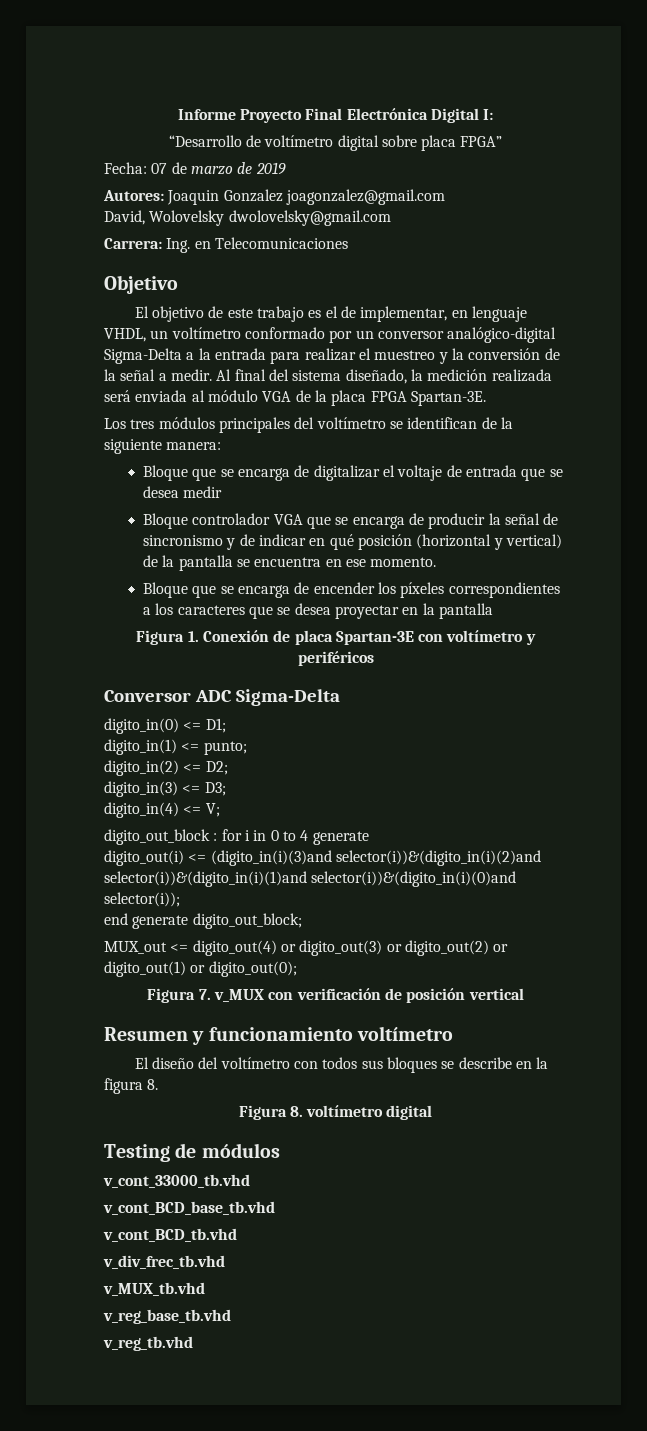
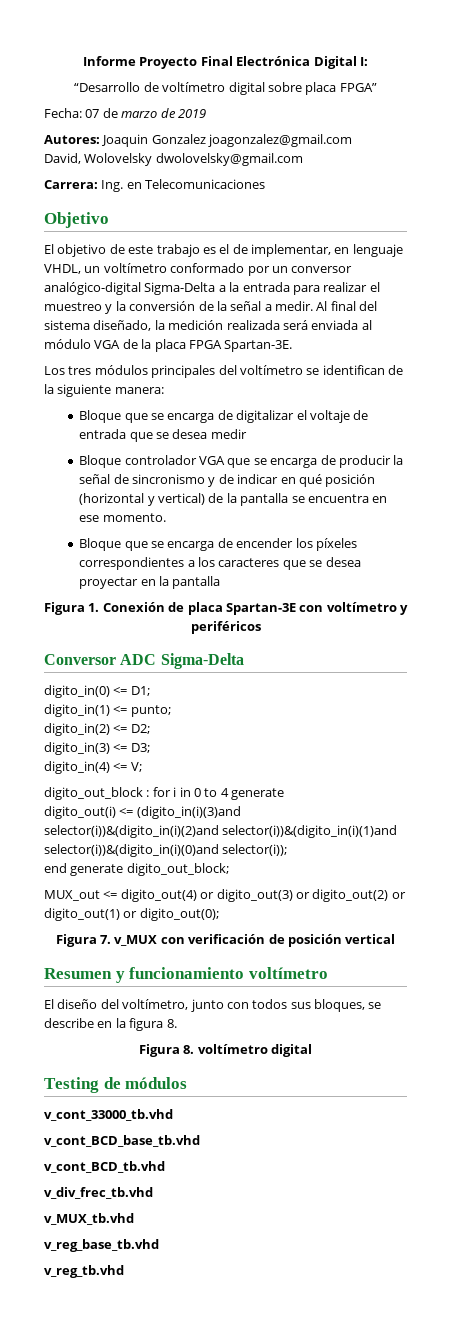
- El diseño del voltímetro con todos sus bloques se describe en la figura 8.
+ El diseño del voltímetro, junto con todos sus bloques, se describe en la figura 8.

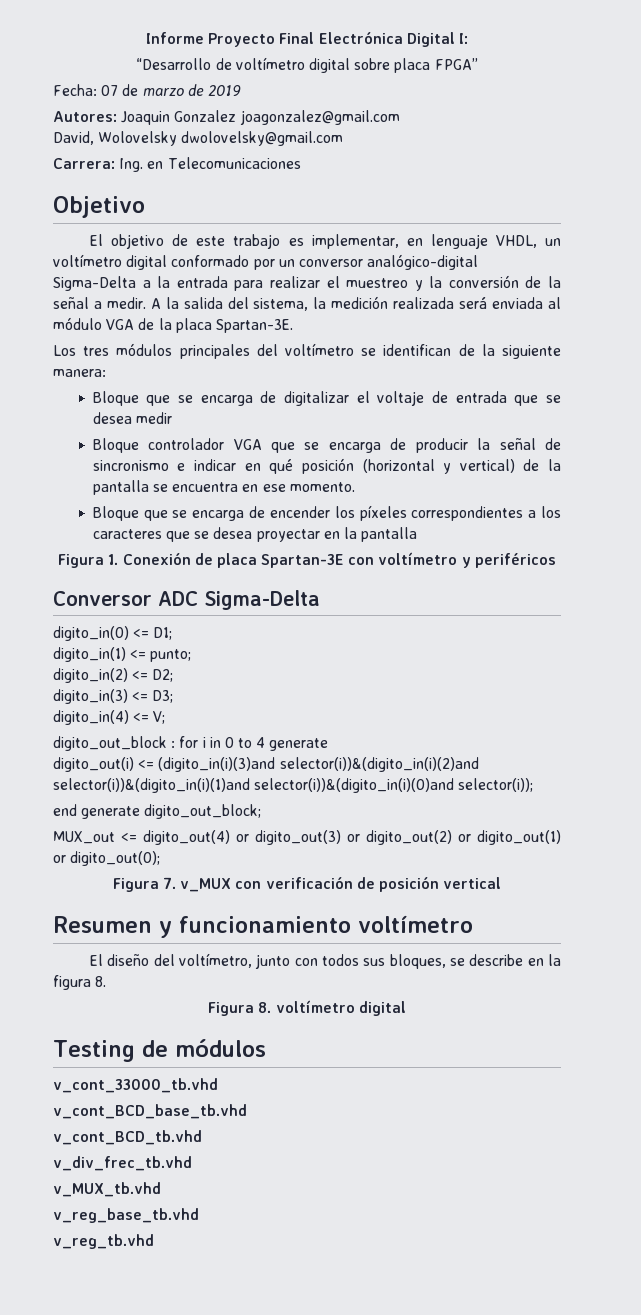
- El objetivo de este trabajo es el de implementar, en lenguaje VHDL, un voltímetro conformado por un conversor analógico-digital Sigma-Delta a la entrada para realizar el muestreo y la conversión de la señal a medir.
+ El objetivo de este trabajo es implementar, en lenguaje VHDL, un voltímetro digital conformado por un conversor analógico-digital Sigma-Delta a la entrada para realizar el muestreo y la conversión de la señal a medir.
- Al final del sistema diseñado, la medición realizada será enviada al módulo VGA de la placa FPGA Spartan-3E.
+ A la salida del sistema, la medición realizada será enviada al módulo VGA de la placa Spartan-3E.
- Bloque controlador VGA que se encarga de producir la señal de sincronismo y de indicar en qué posición (horizontal y vertical) de la pantalla se encuentra en ese momento.
+ Bloque controlador VGA que se encarga de producir la señal de sincronismo e indicar en qué posición (horizontal y vertical) de la pantalla se encuentra en ese momento.

